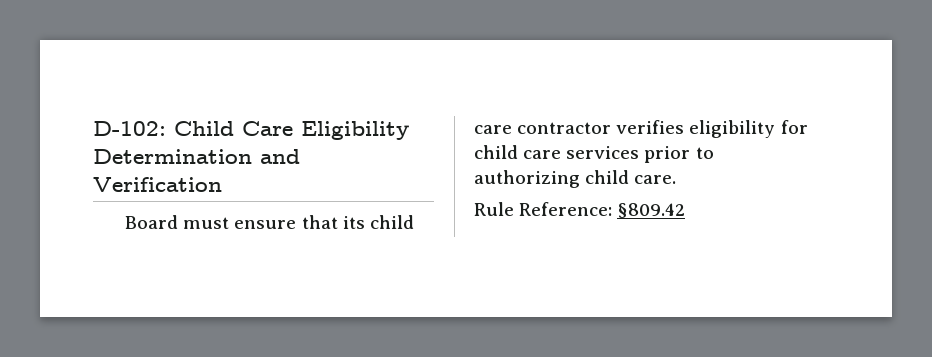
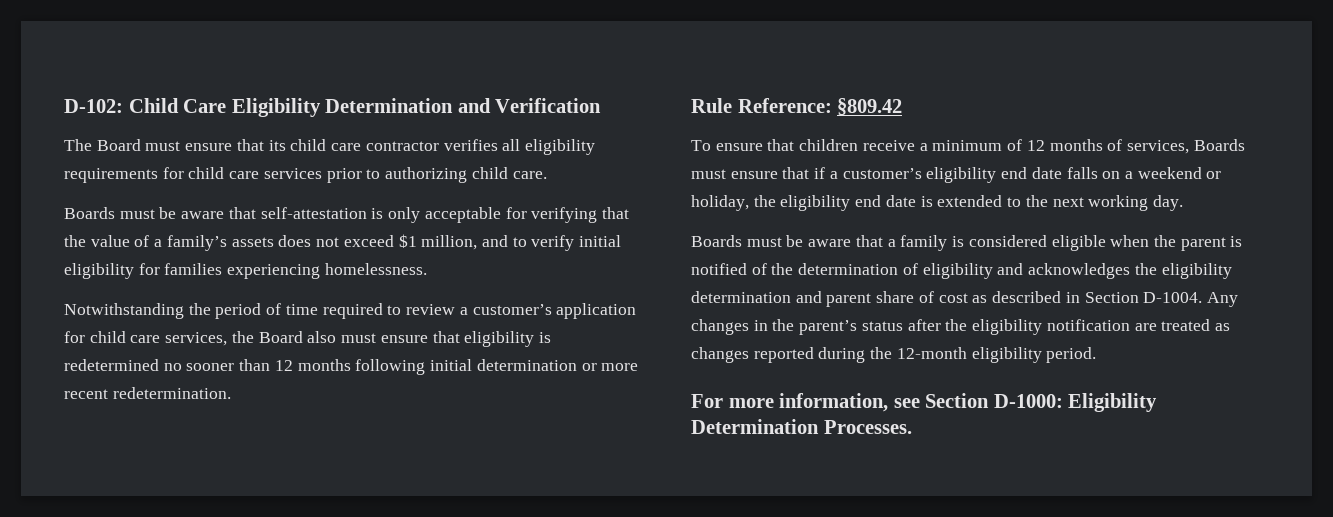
- Board must ensure that its child care contractor verifies eligibility for child care services prior to authorizing child care.
+ The Board must ensure that its child care contractor verifies all eligibility requirements for child care services prior to authorizing child care.
+ Boards must be aware that self-attestation is only acceptable for verifying that the value of a family’s assets does not exceed $1 million, and to verify initial eligibility for families experiencing homelessness.
+ Notwithstanding the period of time required to review a customer’s application for child care services, the Board also must ensure that eligibility is redetermined no sooner than 12 months following initial determination or more recent redetermination.
  Rule Reference: §809.42
+ To ensure that children receive a minimum of 12 months of services, Boards must ensure that if a customer’s eligibility end date falls on a weekend or holiday, the eligibility end date is extended to the next working day.
+ Boards must be aware that a family is considered eligible when the parent is notified of the determination of eligibility and acknowledges the eligibility determination and parent share of cost as described in Section D-1004. Any changes in the parent’s status after the eligibility notification are treated as changes reported during the 12-month eligibility period.
+ For more information, see Section D-1000: Eligibility Determination Processes.

